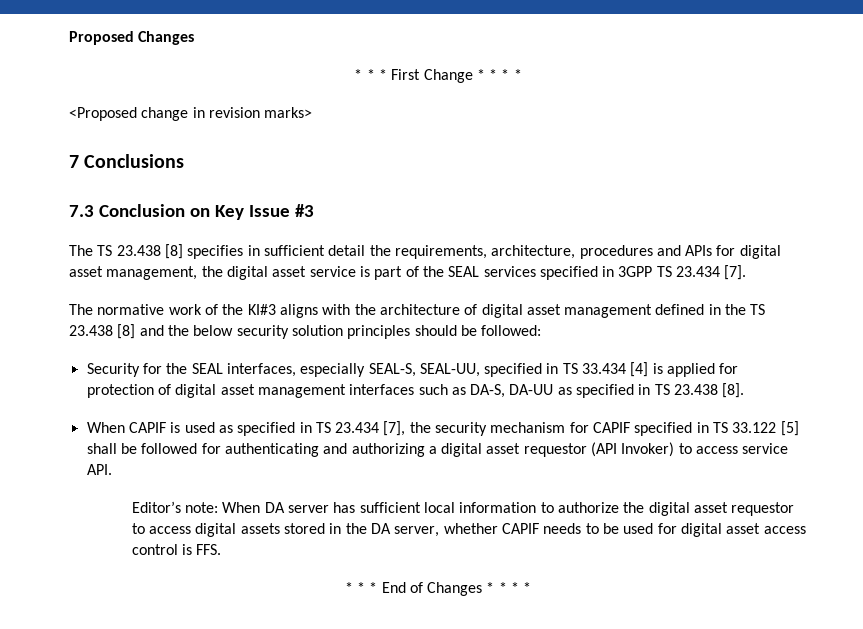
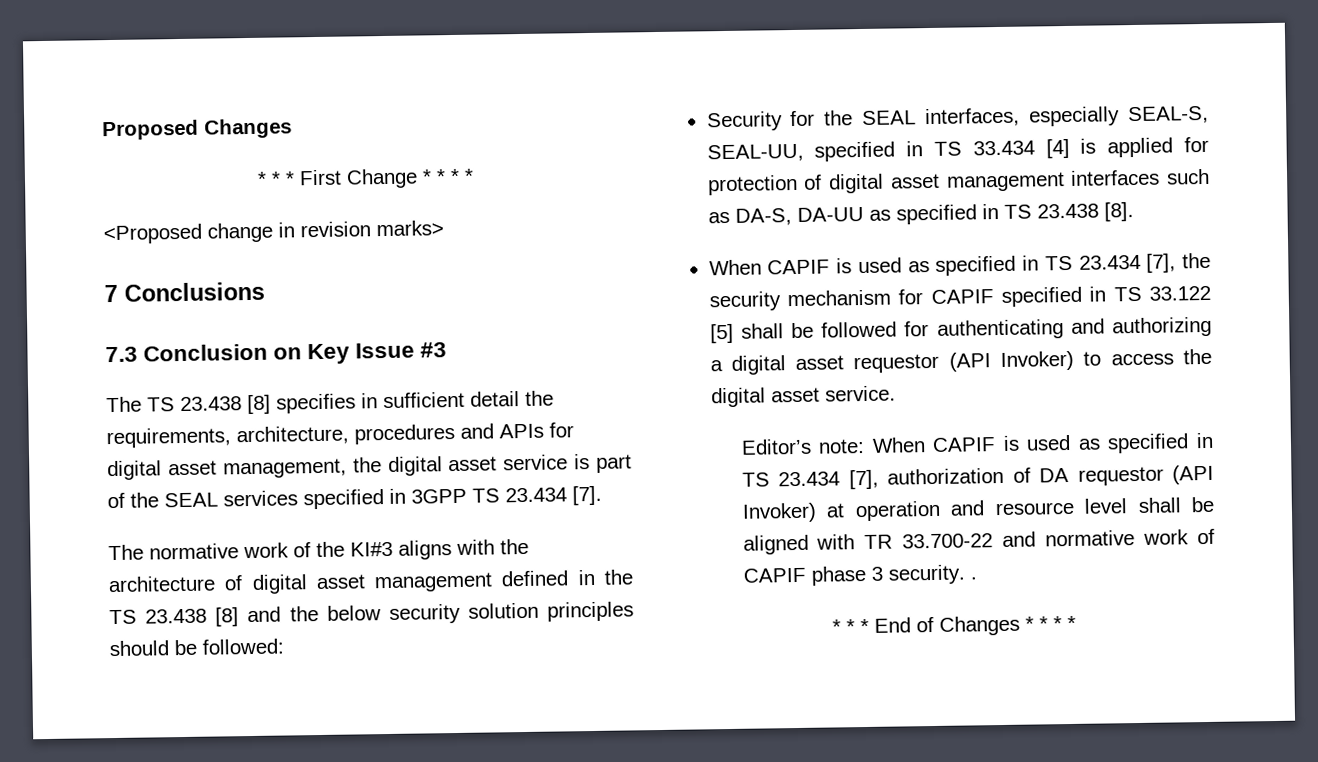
- When CAPIF is used as specified in TS 23.434 [7], the security mechanism for CAPIF specified in TS 33.122 [5] shall be followed for authenticating and authorizing a digital asset requestor (API Invoker) to access service API.
+ When CAPIF is used as specified in TS 23.434 [7], the security mechanism for CAPIF specified in TS 33.122 [5] shall be followed for authenticating and authorizing a digital asset requestor (API Invoker) to access the digital asset service.
- Editor’s note: When DA server has sufficient local information to authorize the digital asset requestor to access digital assets stored in the DA server, whether CAPIF needs to be used for digital asset access control is FFS.
+ Editor’s note: When CAPIF is used as specified in TS 23.434 [7], authorization of DA requestor (API Invoker) at operation and resource level shall be aligned with TR 33.700-22 and normative work of CAPIF phase 3 security. .

